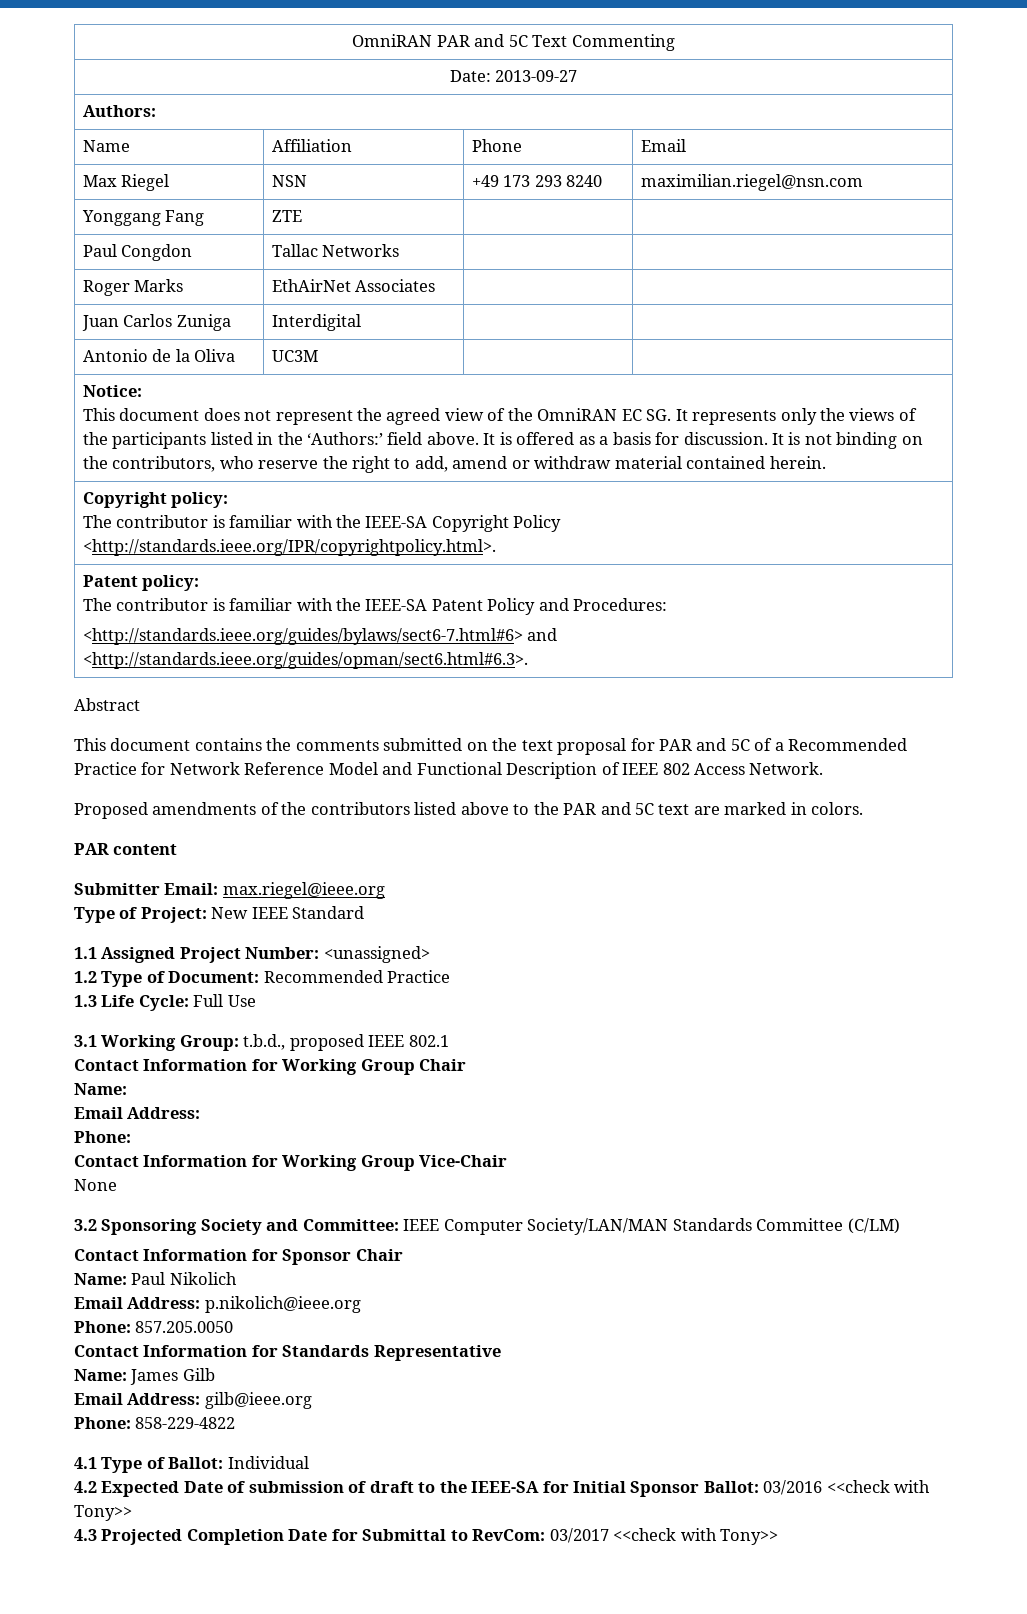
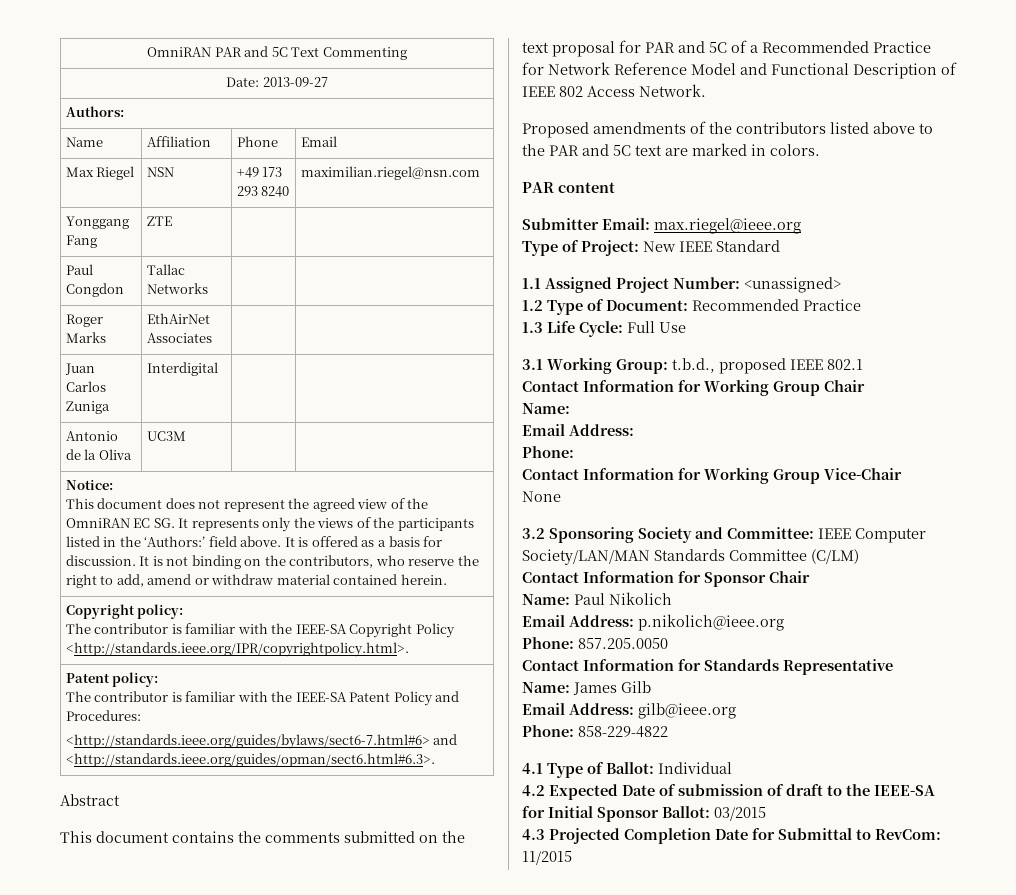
- 4.2 Expected Date of submission of draft to the IEEE-SA for Initial Sponsor Ballot: 03/2016 <<check with Tony>>
+ 4.2 Expected Date of submission of draft to the IEEE-SA for Initial Sponsor Ballot: 03/2015
- 4.3 Projected Completion Date for Submittal to RevCom: 03/2017 <<check with Tony>>
+ 4.3 Projected Completion Date for Submittal to RevCom: 11/2015

